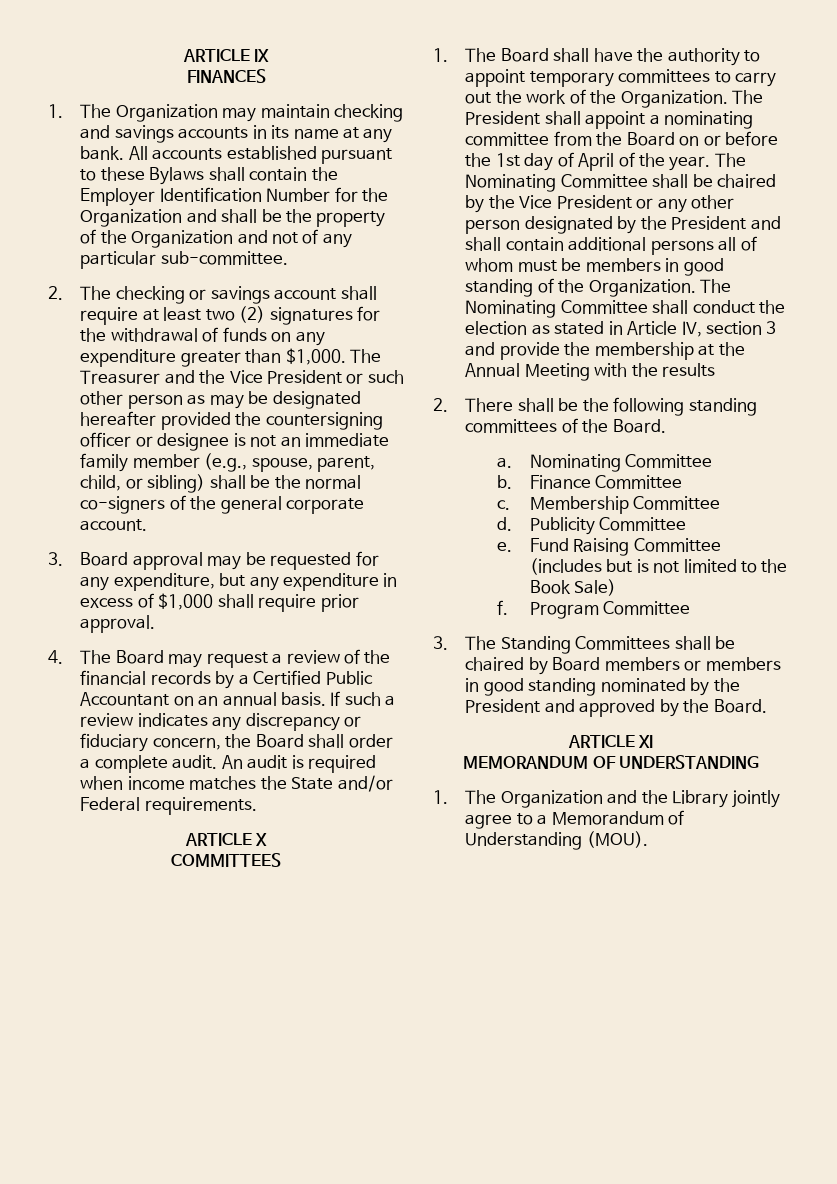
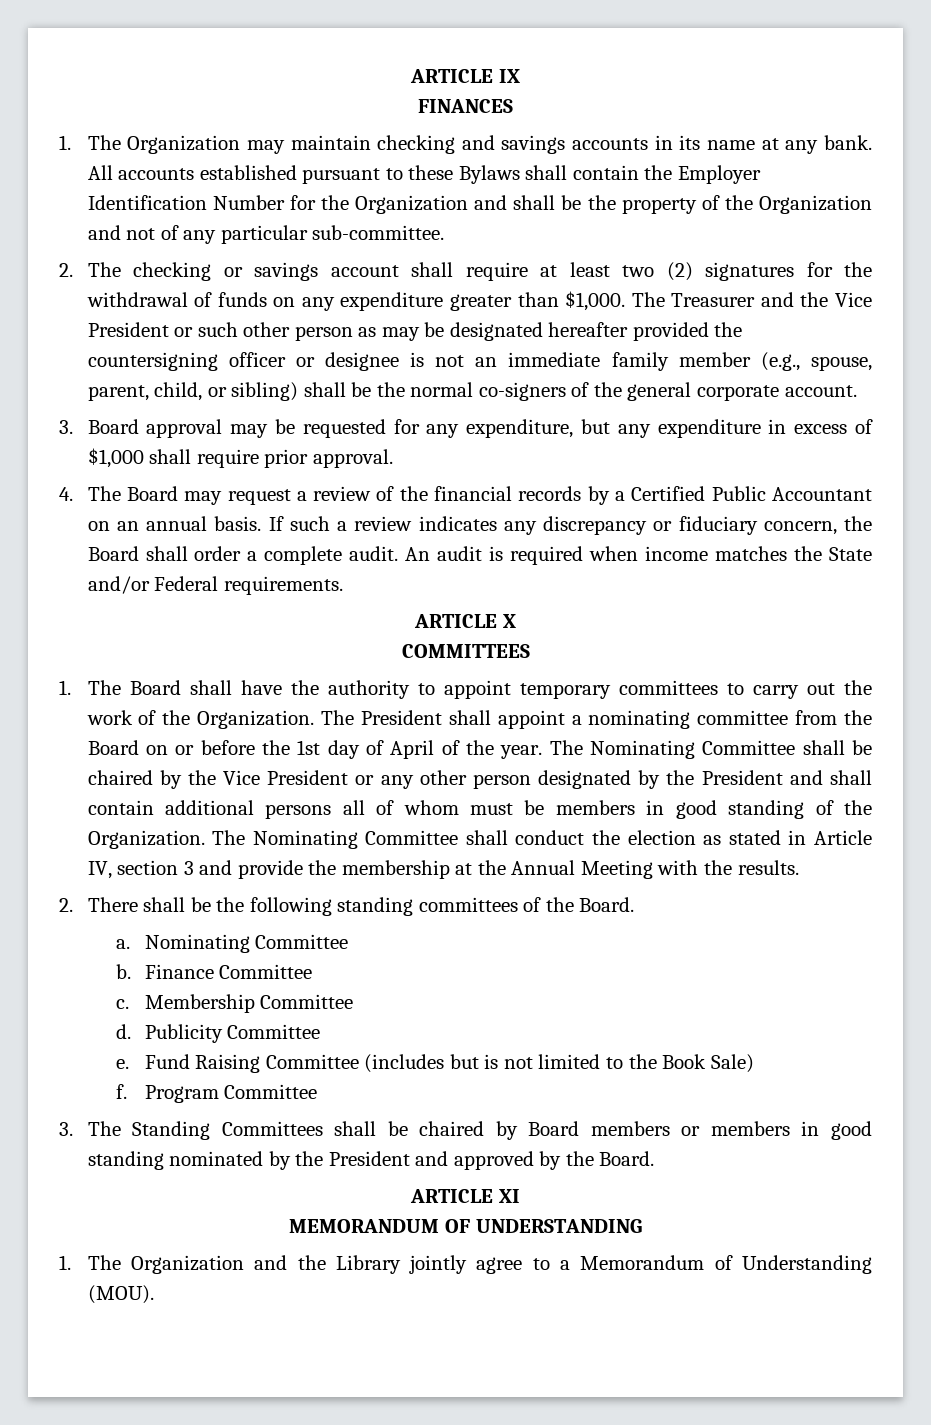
- The Nominating Committee shall conduct the election as stated in Article IV, section 3 and provide the membership at the Annual Meeting with the results
+ The Nominating Committee shall conduct the election as stated in Article IV, section 3 and provide the membership at the Annual Meeting with the results.

